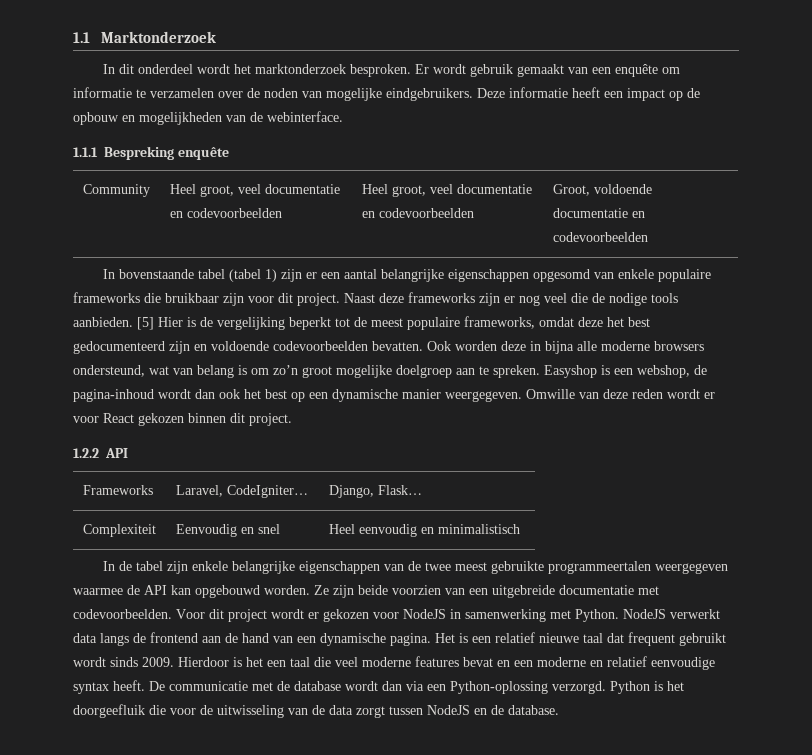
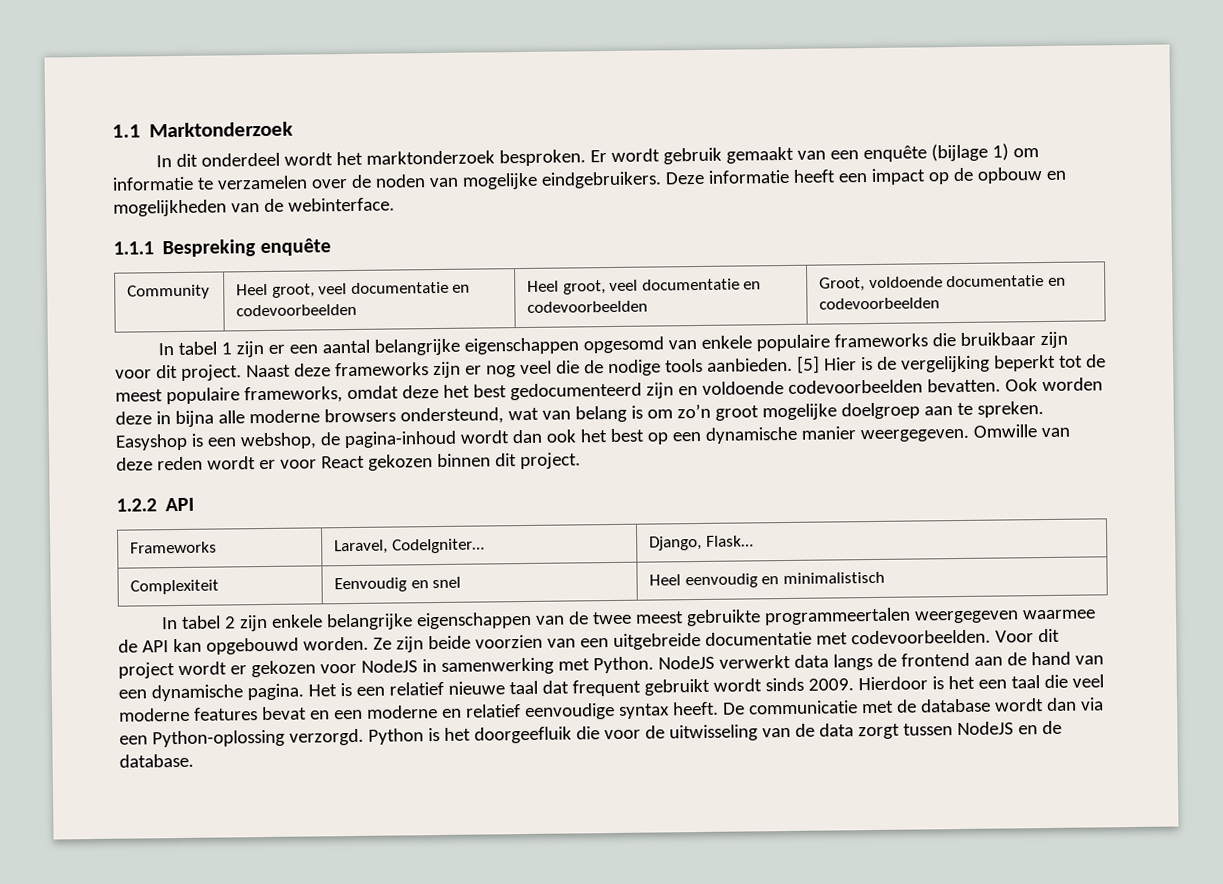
- Er wordt gebruik gemaakt van een enquête om informatie te verzamelen over de noden van mogelijke eindgebruikers.
+ Er wordt gebruik gemaakt van een enquête (bijlage 1) om informatie te verzamelen over de noden van mogelijke eindgebruikers.
- In bovenstaande tabel (tabel 1) zijn er een aantal belangrijke eigenschappen opgesomd van enkele populaire frameworks die bruikbaar zijn voor dit project.
+ In tabel 1 zijn er een aantal belangrijke eigenschappen opgesomd van enkele populaire frameworks die bruikbaar zijn voor dit project.
- In de tabel zijn enkele belangrijke eigenschappen van de twee meest gebruikte programmeertalen weergegeven waarmee de API kan opgebouwd worden.
+ In tabel 2 zijn enkele belangrijke eigenschappen van de twee meest gebruikte programmeertalen weergegeven waarmee de API kan opgebouwd worden.

